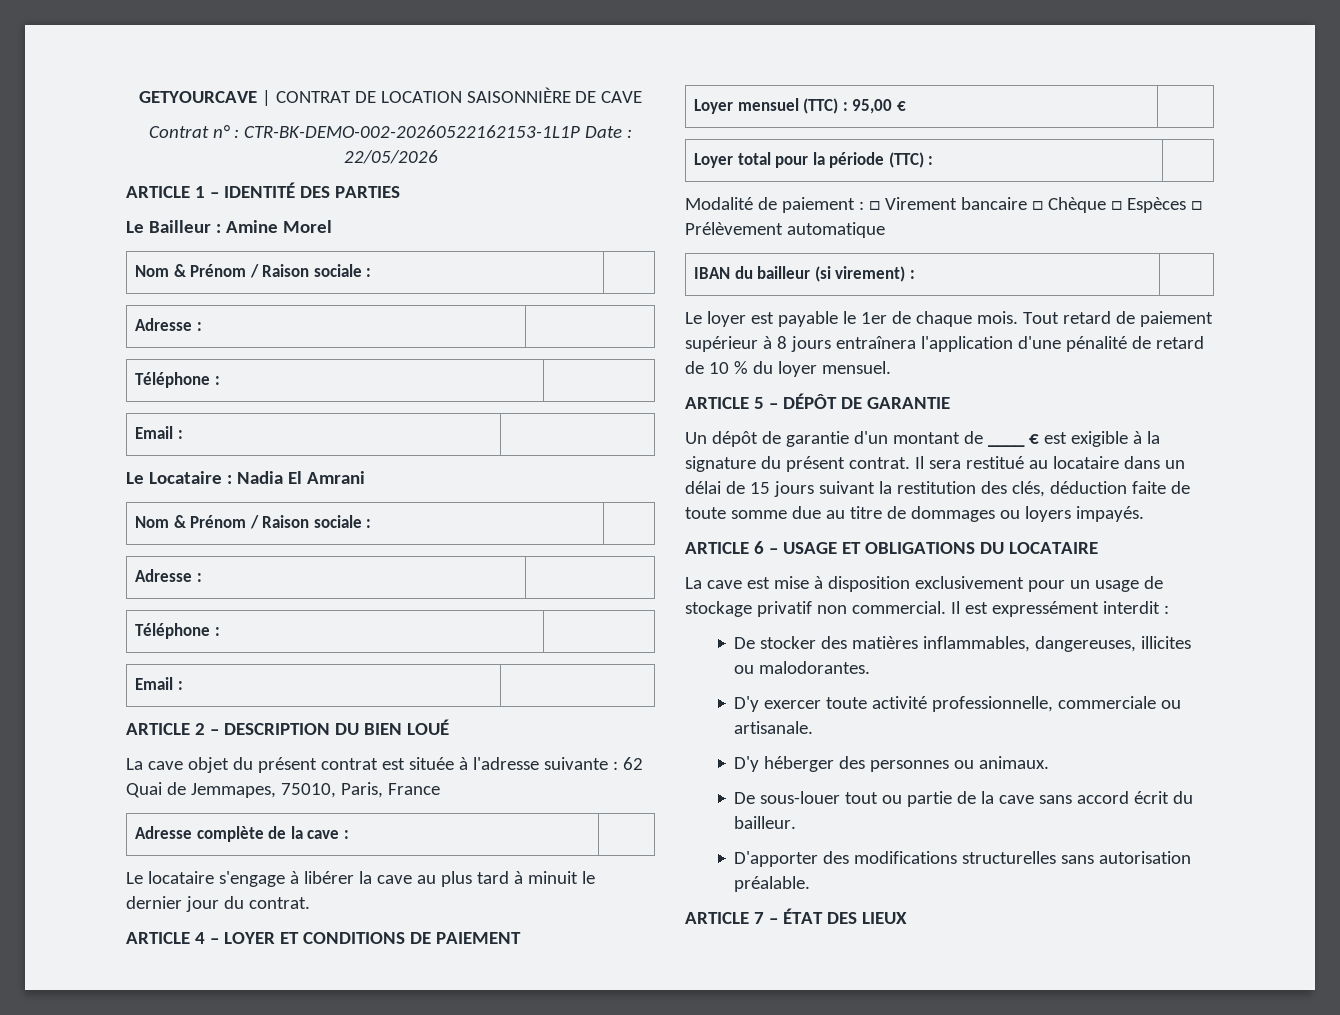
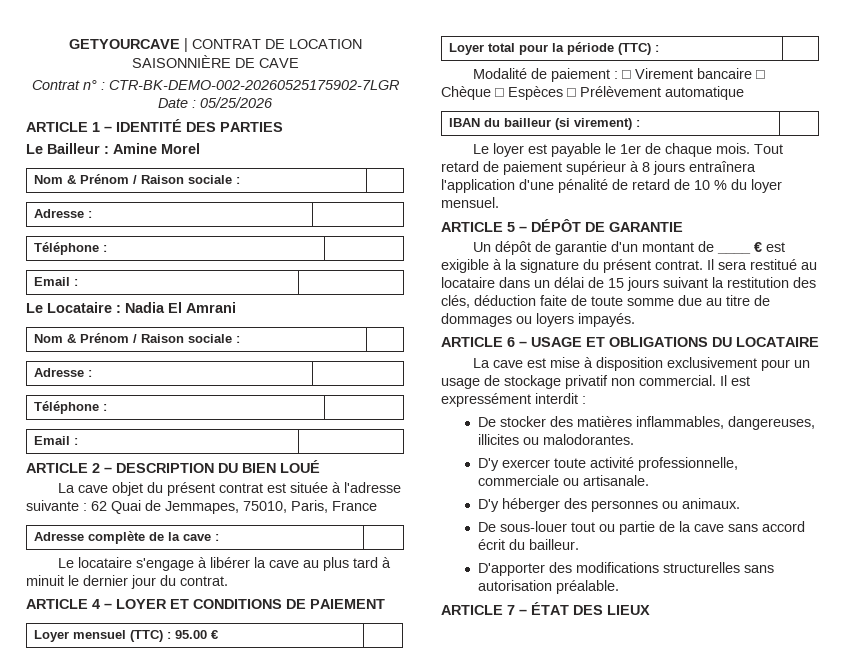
- Contrat n° : CTR-BK-DEMO-002-20260522162153-1L1P Date : 22/05/2026
+ Contrat n° : CTR-BK-DEMO-002-20260525175902-7LGR Date : 05/25/2026
- Loyer mensuel (TTC) : 95,00 € |
+ Loyer mensuel (TTC) : 95.00 € |

